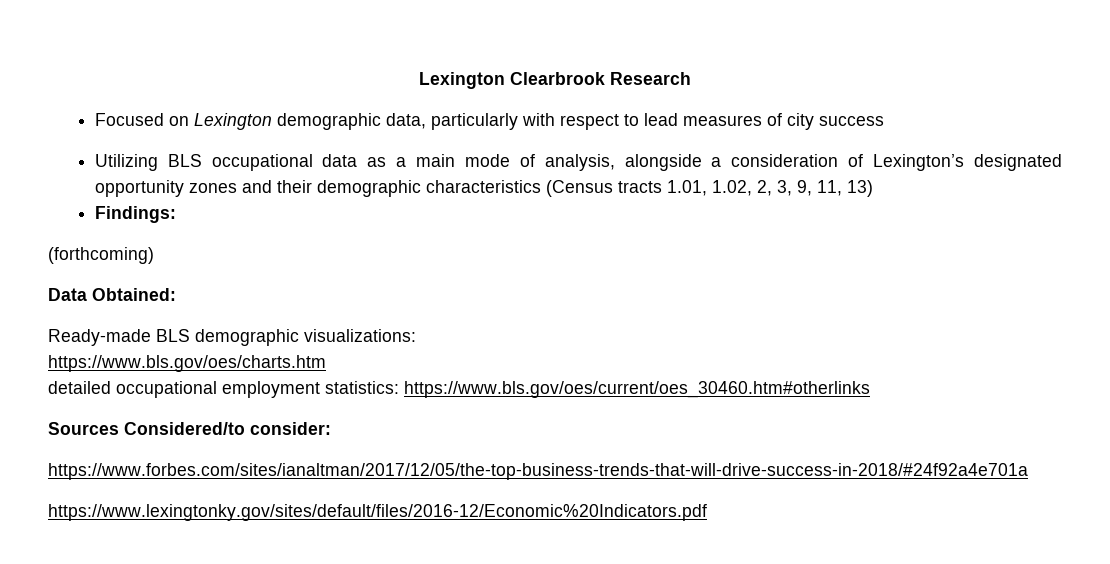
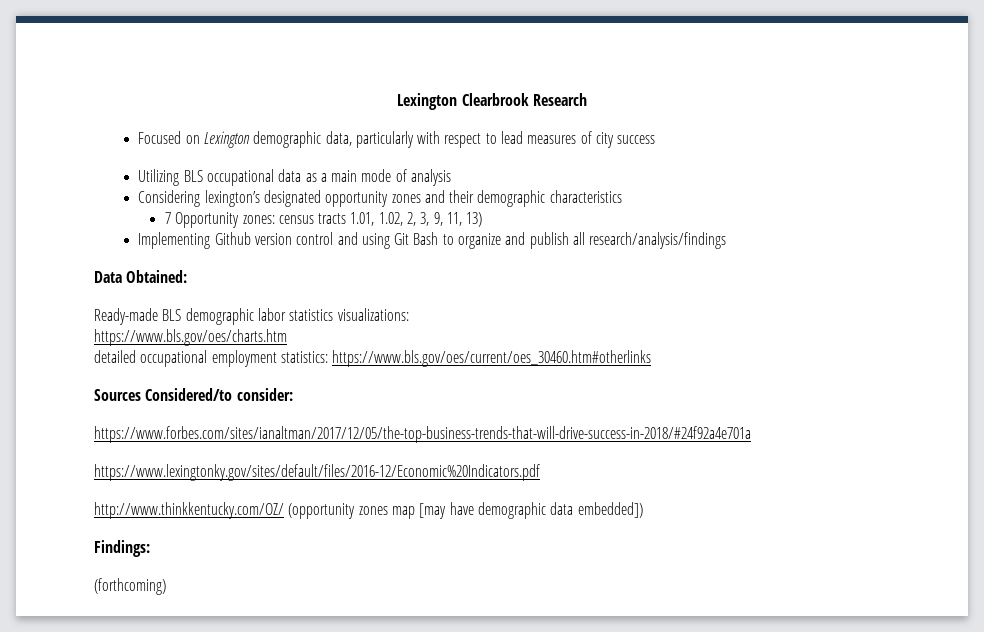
- Utilizing BLS occupational data as a main mode of analysis, alongside a consideration of Lexington’s designated opportunity zones and their demographic characteristics (Census tracts 1.01, 1.02, 2, 3, 9, 11, 13)
+ Utilizing BLS occupational data as a main mode of analysis
+ Considering lexington’s designated opportunity zones and their demographic characteristics
+ 7 Opportunity zones: census tracts 1.01, 1.02, 2, 3, 9, 11, 13)
- Findings:
- (forthcoming)
+ Implementing Github version control and using Git Bash to organize and publish all research/analysis/findings
- Ready-made BLS demographic visualizations:
+ Ready-made BLS demographic labor statistics visualizations:
+ http://www.thinkkentucky.com/OZ/ (opportunity zones map [may have demographic data embedded])
+ Findings:
+ (forthcoming)

